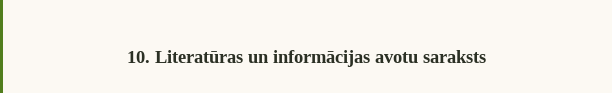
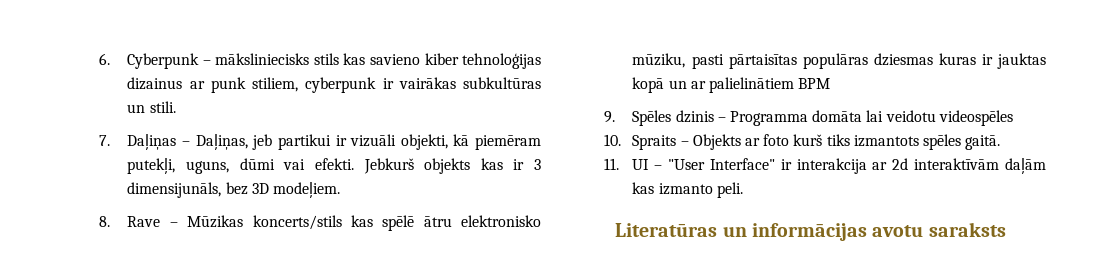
- 10. Literatūras un informācijas avotu saraksts
+ 6. Cyberpunk – māksliniecisks stils kas savieno kiber tehnoloģijas dizainus ar punk stiliem, cyberpunk ir vairākas subkultūras un stili.
+ 7. Daļiņas – Daļiņas, jeb partikui ir vizuāli objekti, kā piemēram putekļi, uguns, dūmi vai efekti. Jebkurš objekts kas ir 3 dimensijunāls, bez 3D modeļiem.
+ 8. Rave – Mūzikas koncerts/stils kas spēlē ātru elektronisko mūziku, pasti pārtaisītas populāras dziesmas kuras ir jauktas kopā un ar palielinātiem BPM
+ 9. Spēles dzinis – Programma domāta lai veidotu videospēles
+ 10. Spraits – Objekts ar foto kurš tiks izmantots spēles gaitā.
+ 11. UI – "User Interface" ir interakcija ar 2d interaktīvām daļām kas izmanto peli.
+ Literatūras un informācijas avotu saraksts

